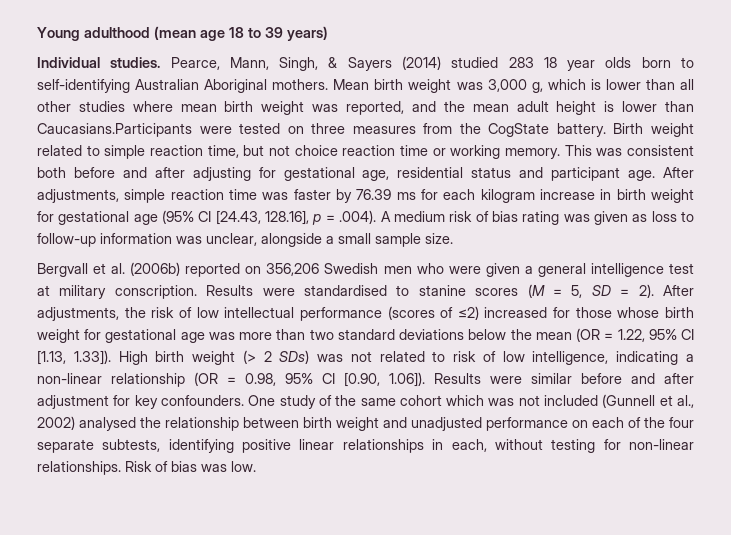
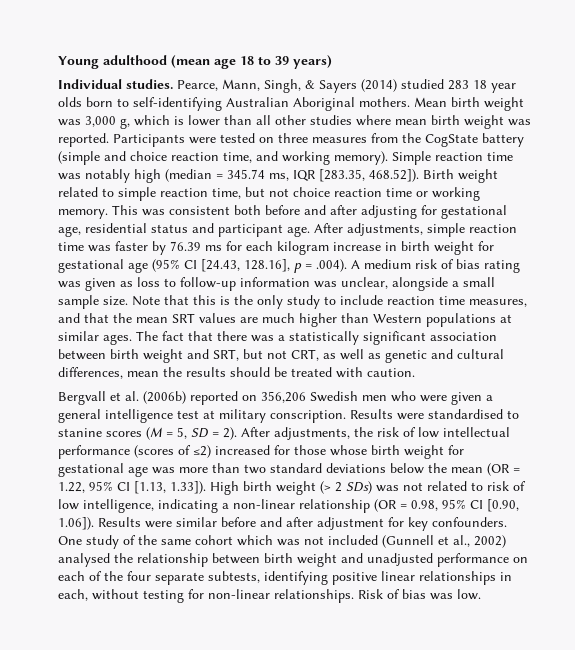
- Mean birth weight was 3,000 g, which is lower than all other studies where mean birth weight was reported, and the mean adult height is lower than Caucasians.Participants were tested on three measures from the CogState battery. Birth weight related to simple reaction time, but not choice reaction time or working memory.
+ Mean birth weight was 3,000 g, which is lower than all other studies where mean birth weight was reported. Participants were tested on three measures from the CogState battery (simple and choice reaction time, and working memory). Simple reaction time was notably high (median = 345.74 ms, IQR [283.35, 468.52]). Birth weight related to simple reaction time, but not choice reaction time or working memory.
+ Note that this is the only study to include reaction time measures, and that the mean SRT values are much higher than Western populations at similar ages. The fact that there was a statistically significant association between birth weight and SRT, but not CRT, as well as genetic and cultural differences, mean the results should be treated with caution.

